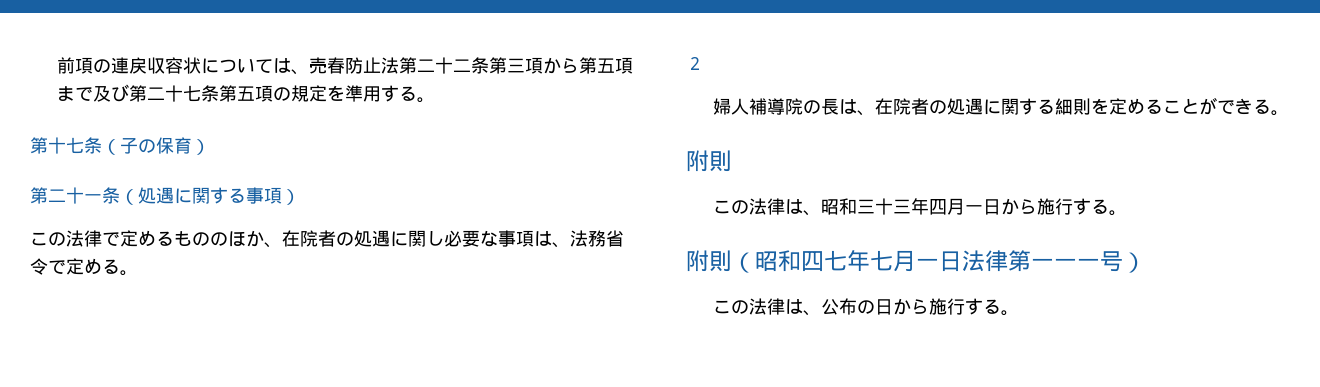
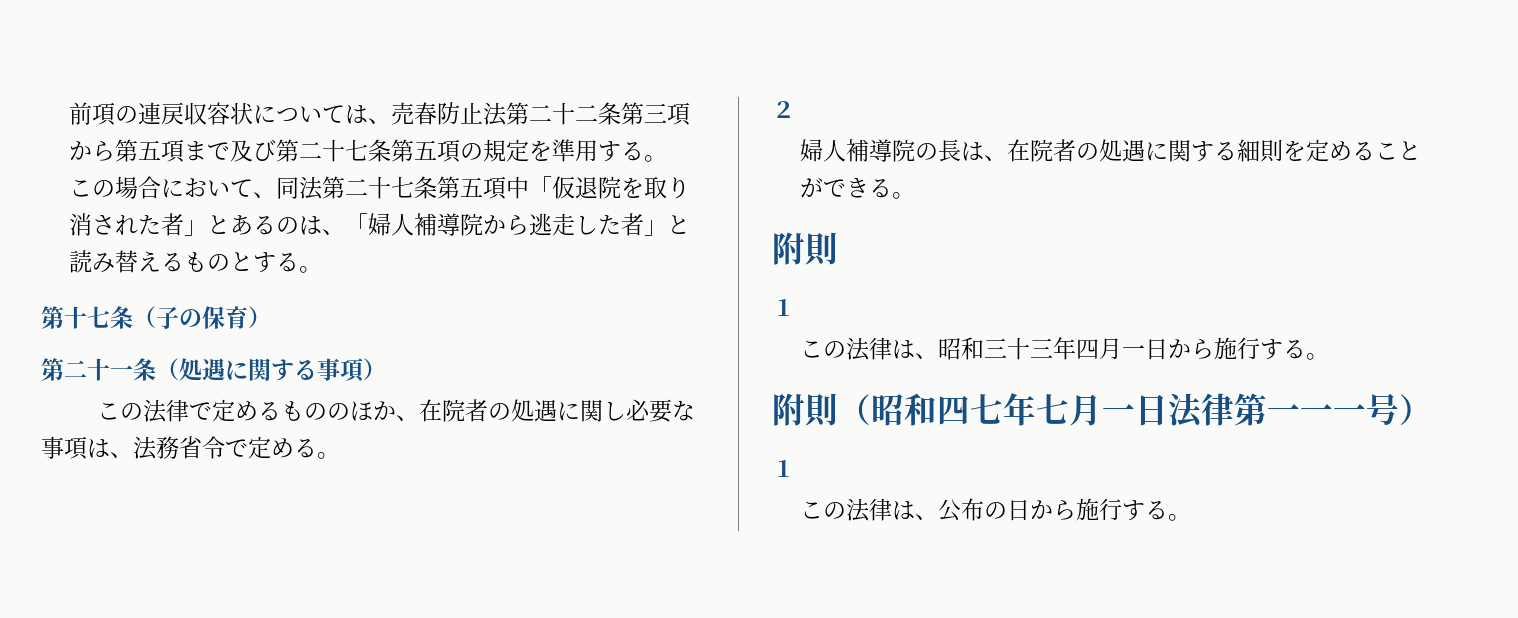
+ この場合において、同法第二十七条第五項中「仮退院を取り消された者」とあるのは、「婦人補導院から逃走した者」と読み替えるものとする。
  婦人補導院の長は、在院者の処遇に関する細則を定めることができる。
  附則
+ １
  附則（昭和四七年七月一日法律第一一一号）
+ １

